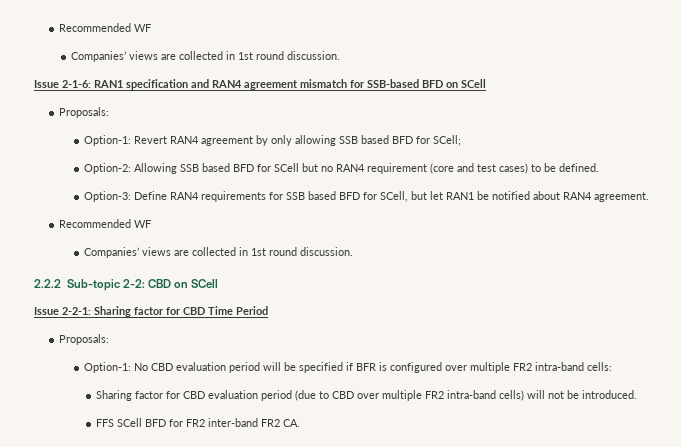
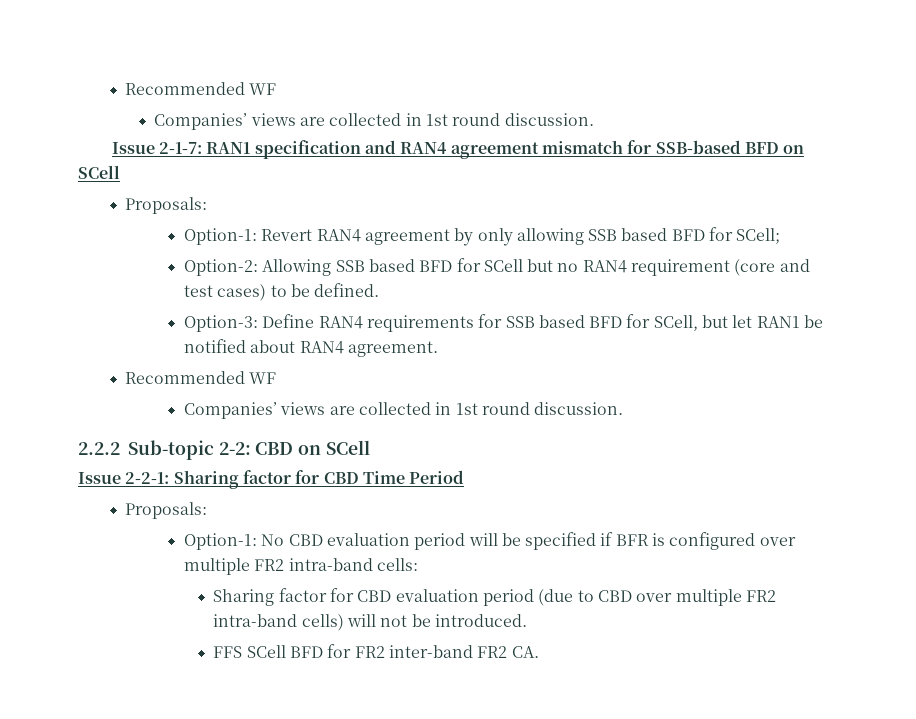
- Issue 2-1-6: RAN1 specification and RAN4 agreement mismatch for SSB-based BFD on SCell
+ Issue 2-1-7: RAN1 specification and RAN4 agreement mismatch for SSB-based BFD on SCell

